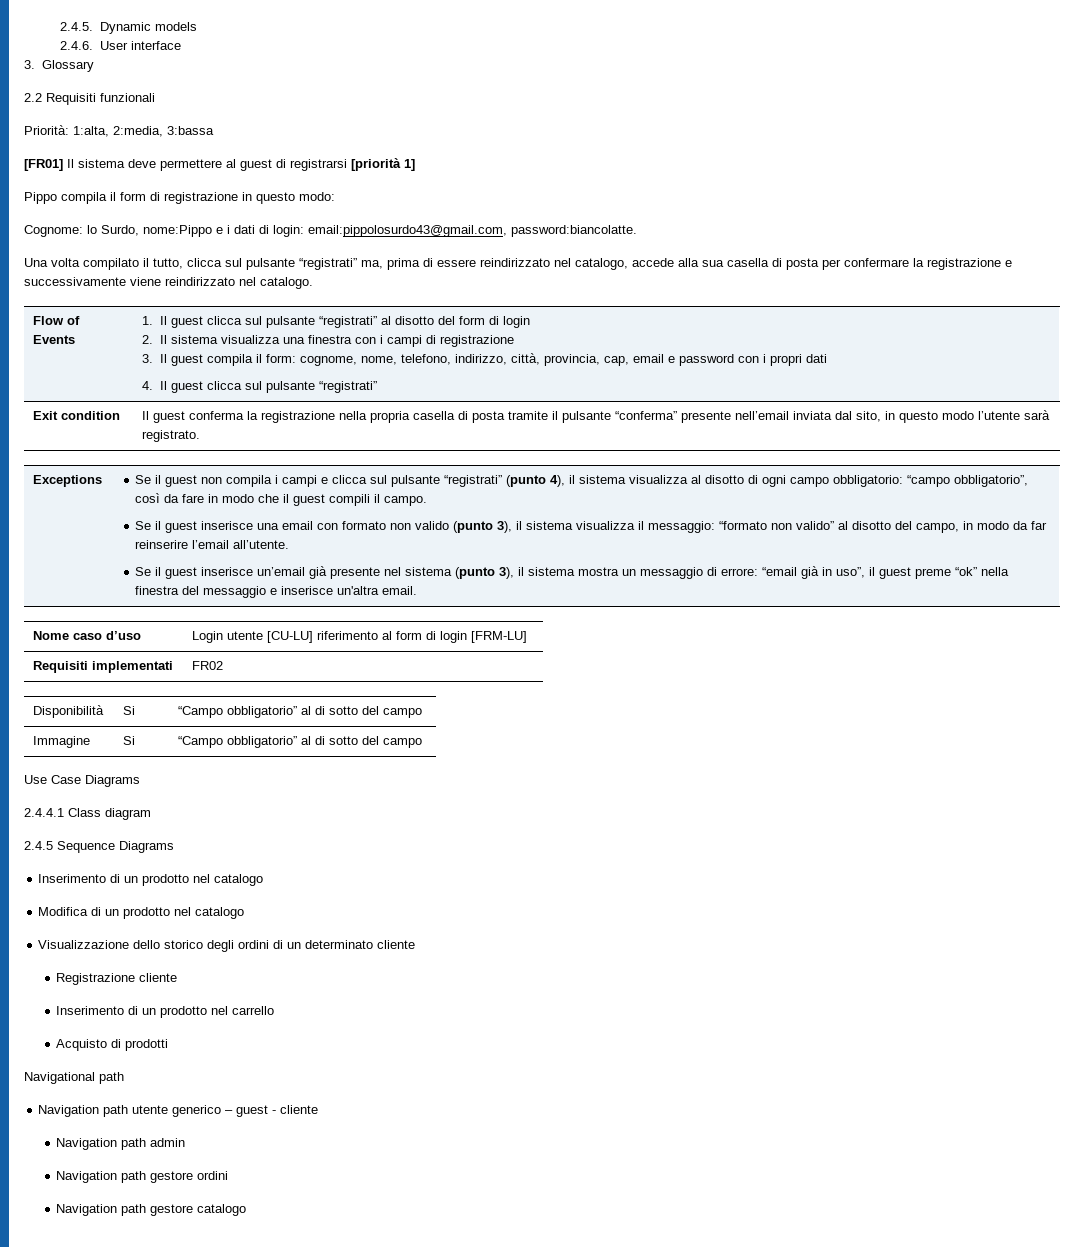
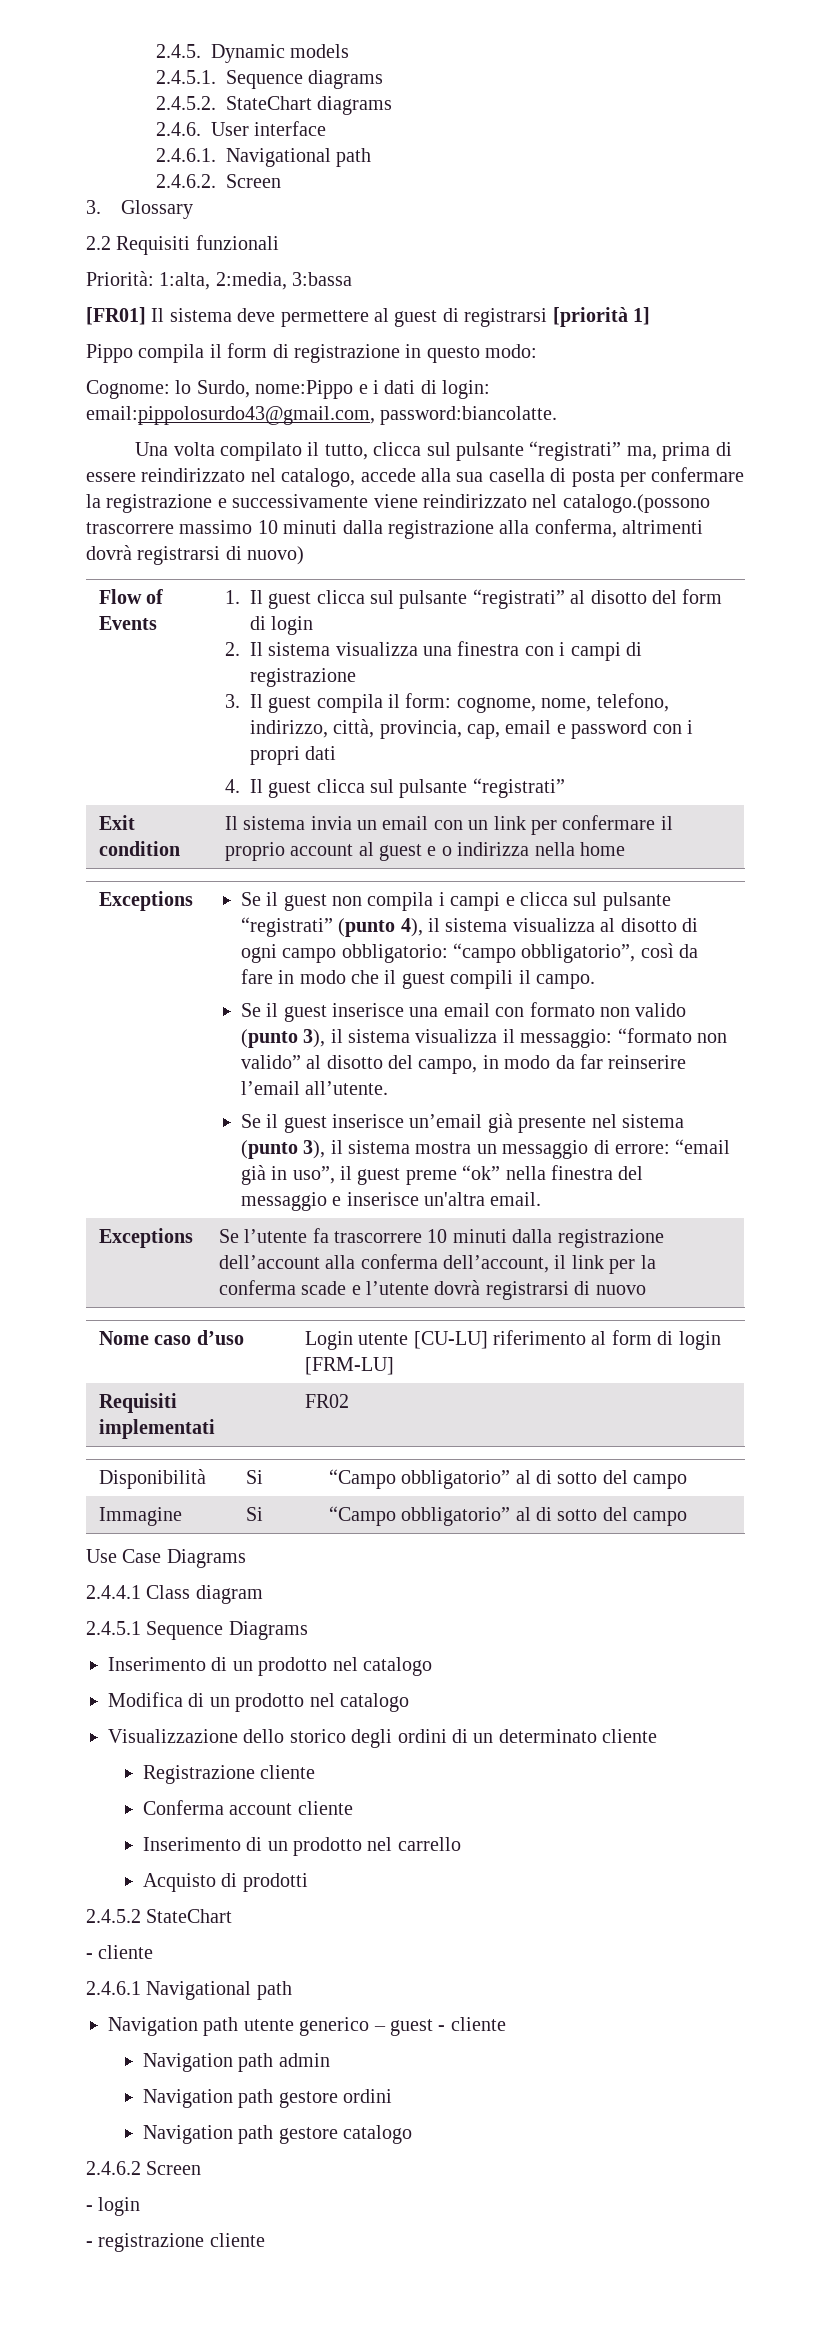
+ 2.4.5.1. Sequence diagrams
+ 2.4.5.2. StateChart diagrams
  2.4.6. User interface
+ 2.4.6.1. Navigational path
+ 2.4.6.2. Screen
- Una volta compilato il tutto, clicca sul pulsante “registrati” ma, prima di essere reindirizzato nel catalogo, accede alla sua casella di posta per confermare la registrazione e successivamente viene reindirizzato nel catalogo.
+ Una volta compilato il tutto, clicca sul pulsante “registrati” ma, prima di essere reindirizzato nel catalogo, accede alla sua casella di posta per confermare la registrazione e successivamente viene reindirizzato nel catalogo.(possono trascorrere massimo 10 minuti dalla registrazione alla conferma, altrimenti dovrà registrarsi di nuovo)
- Exit condition | Il guest conferma la registrazione nella propria casella di posta tramite il pulsante “conferma” presente nell’email inviata dal sito, in questo modo l’utente sarà registrato.
+ Exit condition | Il sistema invia un email con un link per confermare il proprio account al guest e o indirizza nella home
+ Exceptions | Se l’utente fa trascorrere 10 minuti dalla registrazione dell’account alla conferma dell’account, il link per la conferma scade e l’utente dovrà registrarsi di nuovo
- 2.4.5 Sequence Diagrams
+ 2.4.5.1 Sequence Diagrams
+ Conferma account cliente
- Navigational path
+ 2.4.5.2 StateChart
+ - cliente
+ 2.4.6.1 Navigational path
+ 2.4.6.2 Screen
+ - login
+ - registrazione cliente

